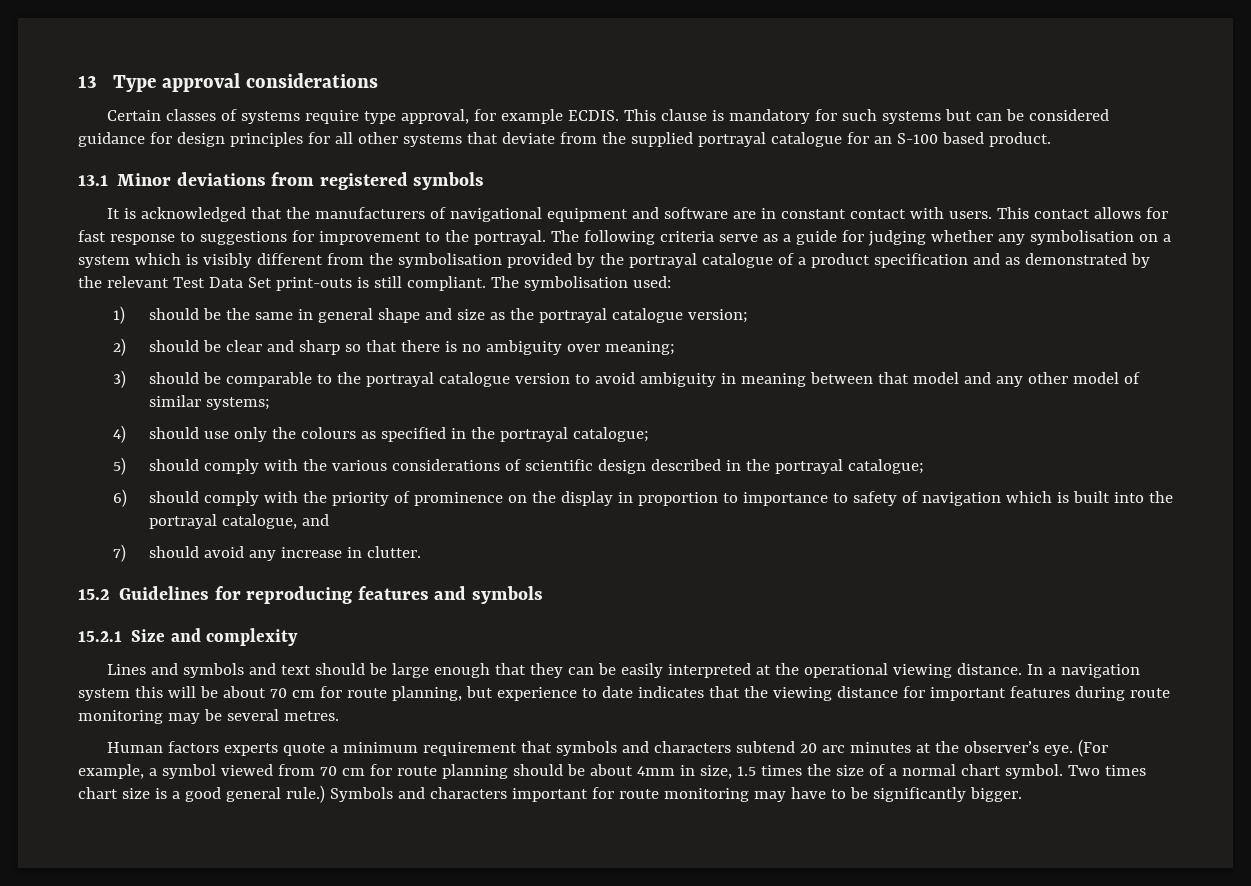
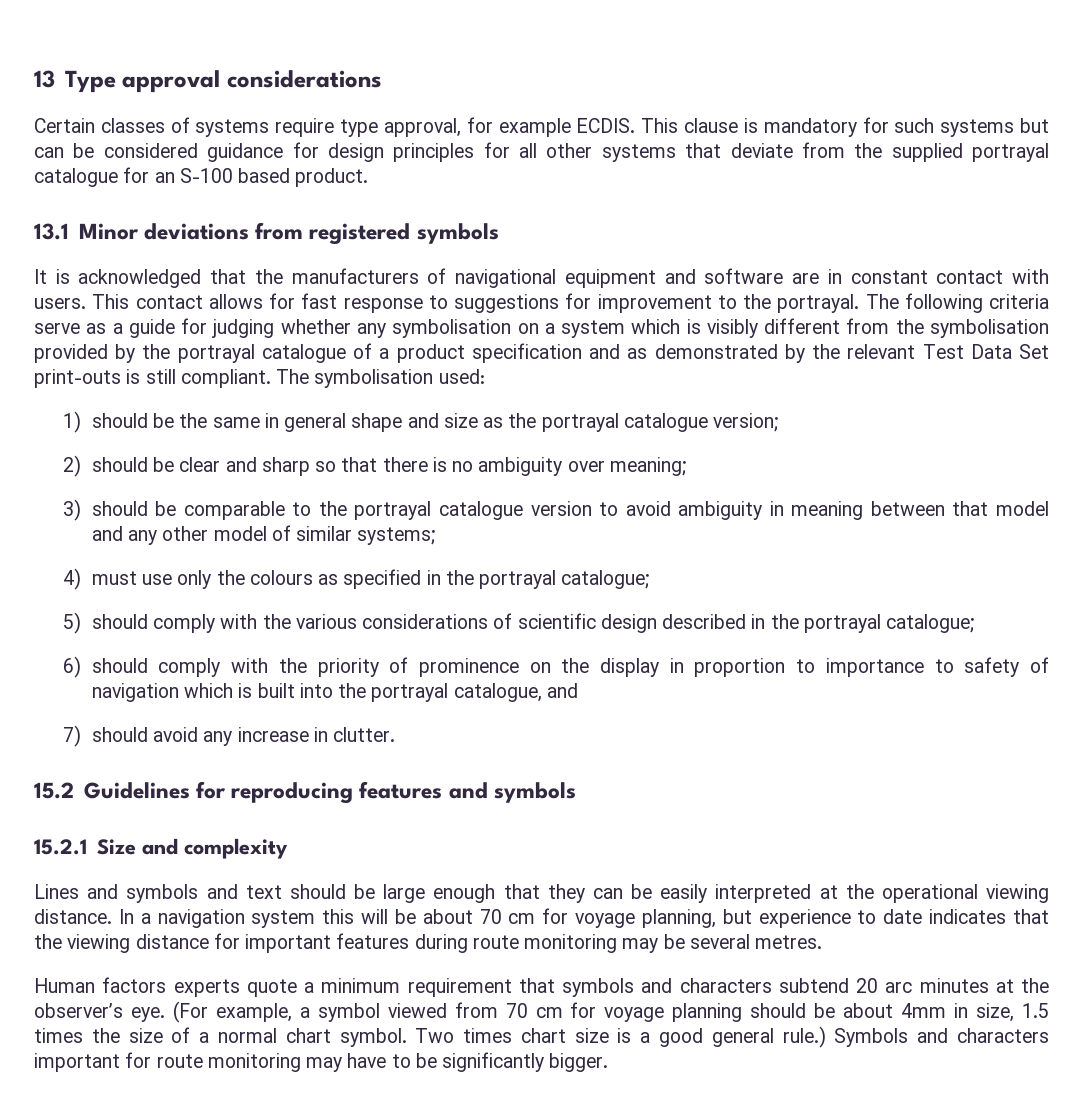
- 4) should use only the colours as specified in the portrayal catalogue;
+ 4) must use only the colours as specified in the portrayal catalogue;
- In a navigation system this will be about 70 cm for route planning, but experience to date indicates that the viewing distance for important features during route monitoring may be several metres.
+ In a navigation system this will be about 70 cm for voyage planning, but experience to date indicates that the viewing distance for important features during route monitoring may be several metres.
- (For example, a symbol viewed from 70 cm for route planning should be about 4mm in size, 1.5 times the size of a normal chart symbol.
+ (For example, a symbol viewed from 70 cm for voyage planning should be about 4mm in size, 1.5 times the size of a normal chart symbol.

